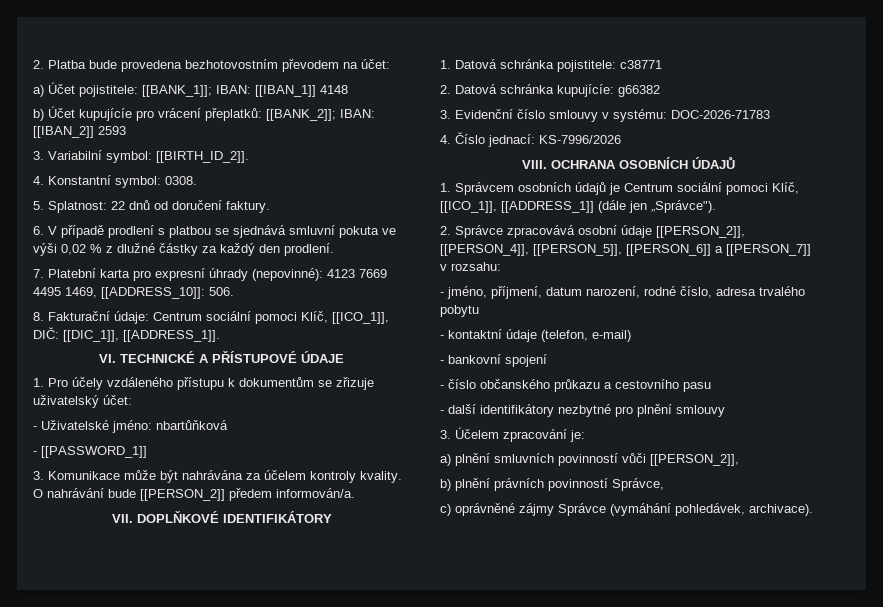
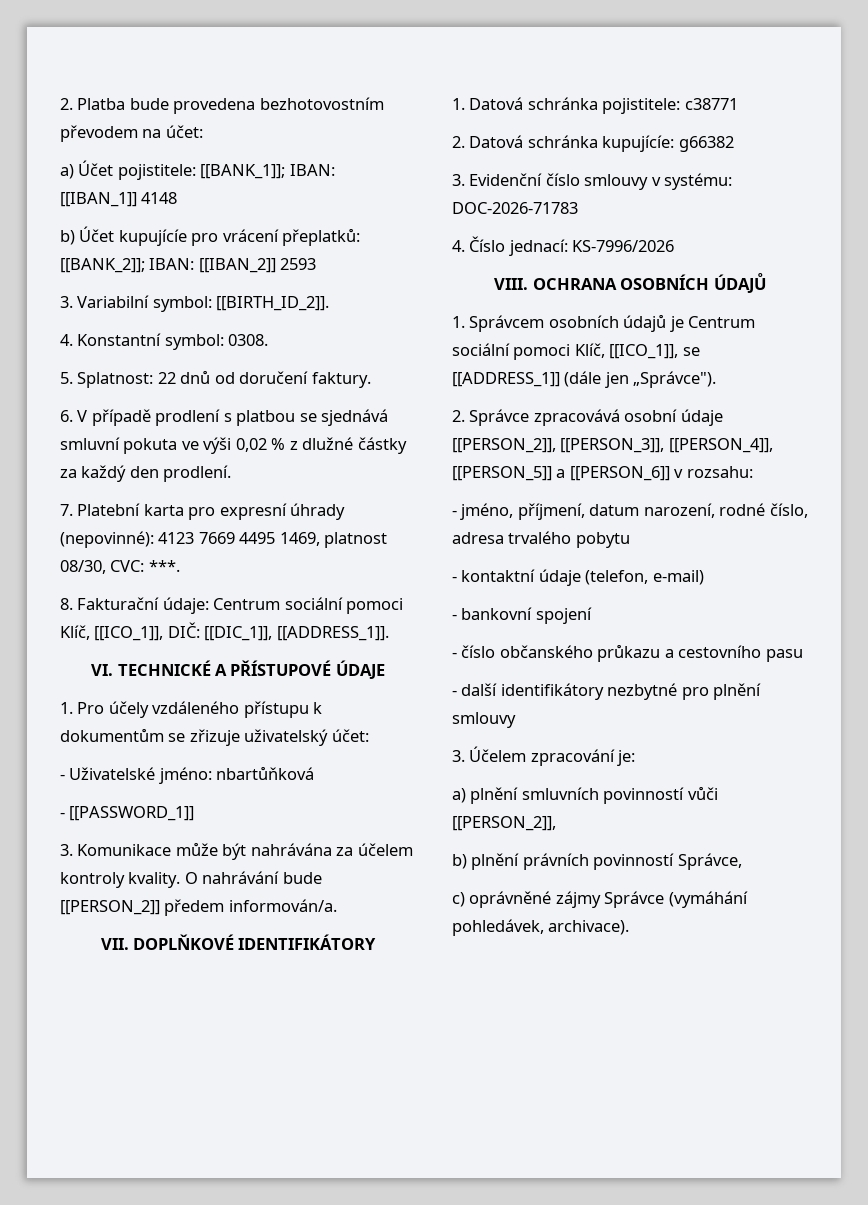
- 7. Platební karta pro expresní úhrady (nepovinné): 4123 7669 4495 1469, [[ADDRESS_10]]: 506.
+ 7. Platební karta pro expresní úhrady (nepovinné): 4123 7669 4495 1469, platnost 08/30, CVC: ***.
- 1. Správcem osobních údajů je Centrum sociální pomoci Klíč, [[ICO_1]], [[ADDRESS_1]] (dále jen „Správce").
+ 1. Správcem osobních údajů je Centrum sociální pomoci Klíč, [[ICO_1]], se [[ADDRESS_1]] (dále jen „Správce").
- 2. Správce zpracovává osobní údaje [[PERSON_2]], [[PERSON_4]], [[PERSON_5]], [[PERSON_6]] a [[PERSON_7]] v rozsahu:
+ 2. Správce zpracovává osobní údaje [[PERSON_2]], [[PERSON_3]], [[PERSON_4]], [[PERSON_5]] a [[PERSON_6]] v rozsahu:

